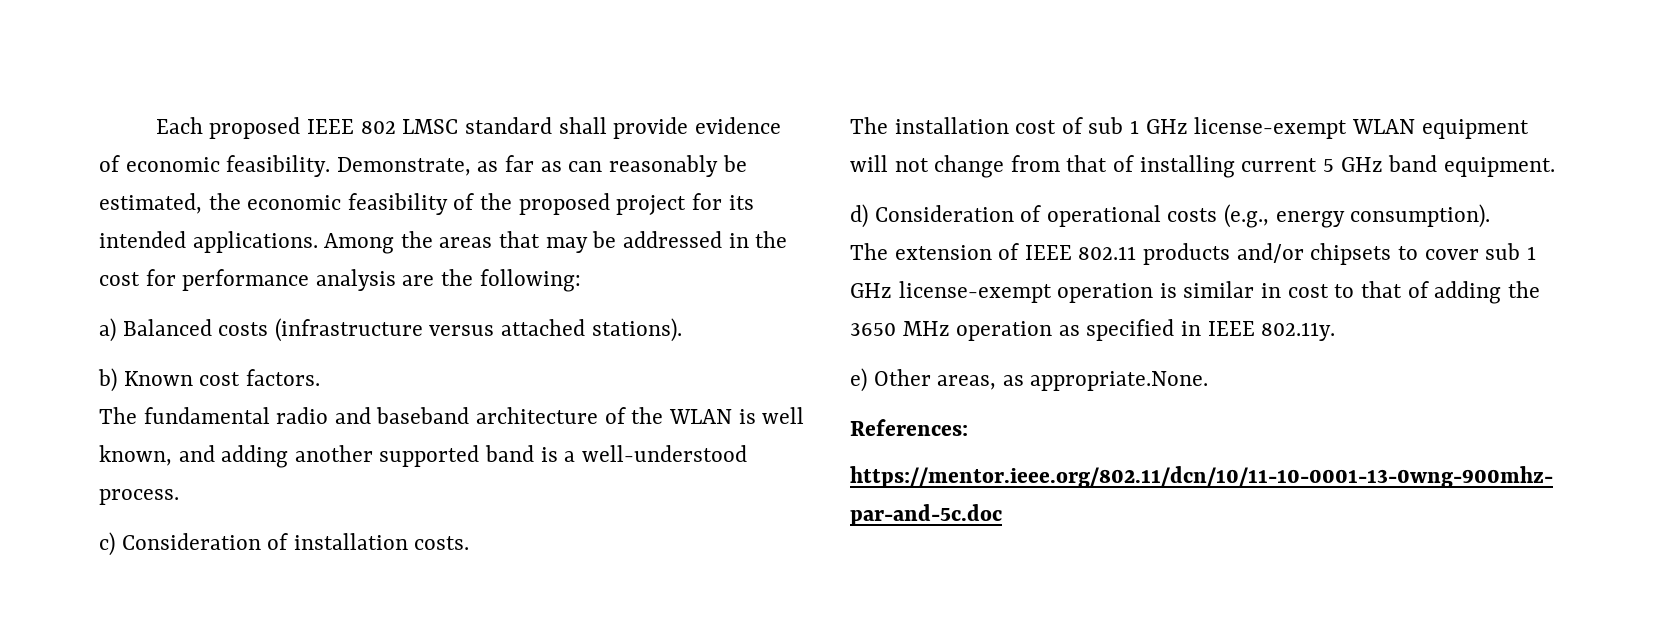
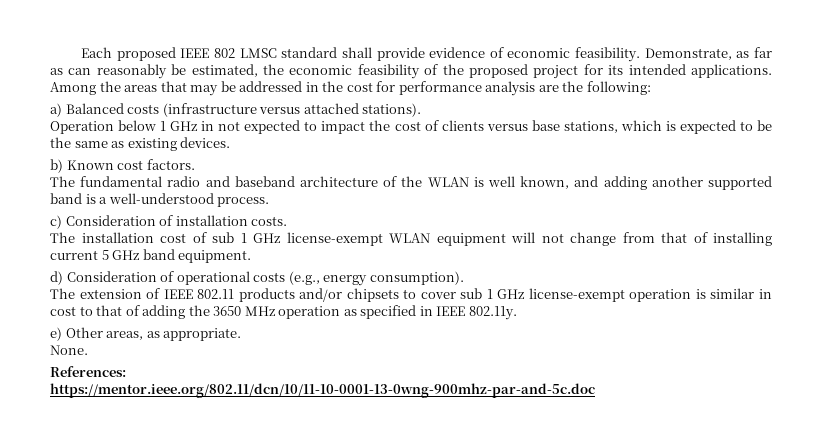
+ Operation below 1 GHz in not expected to impact the cost of clients versus base stations, which is expected to be the same as existing devices.
- e) Other areas, as appropriate.None.
+ e) Other areas, as appropriate.
+ None.

